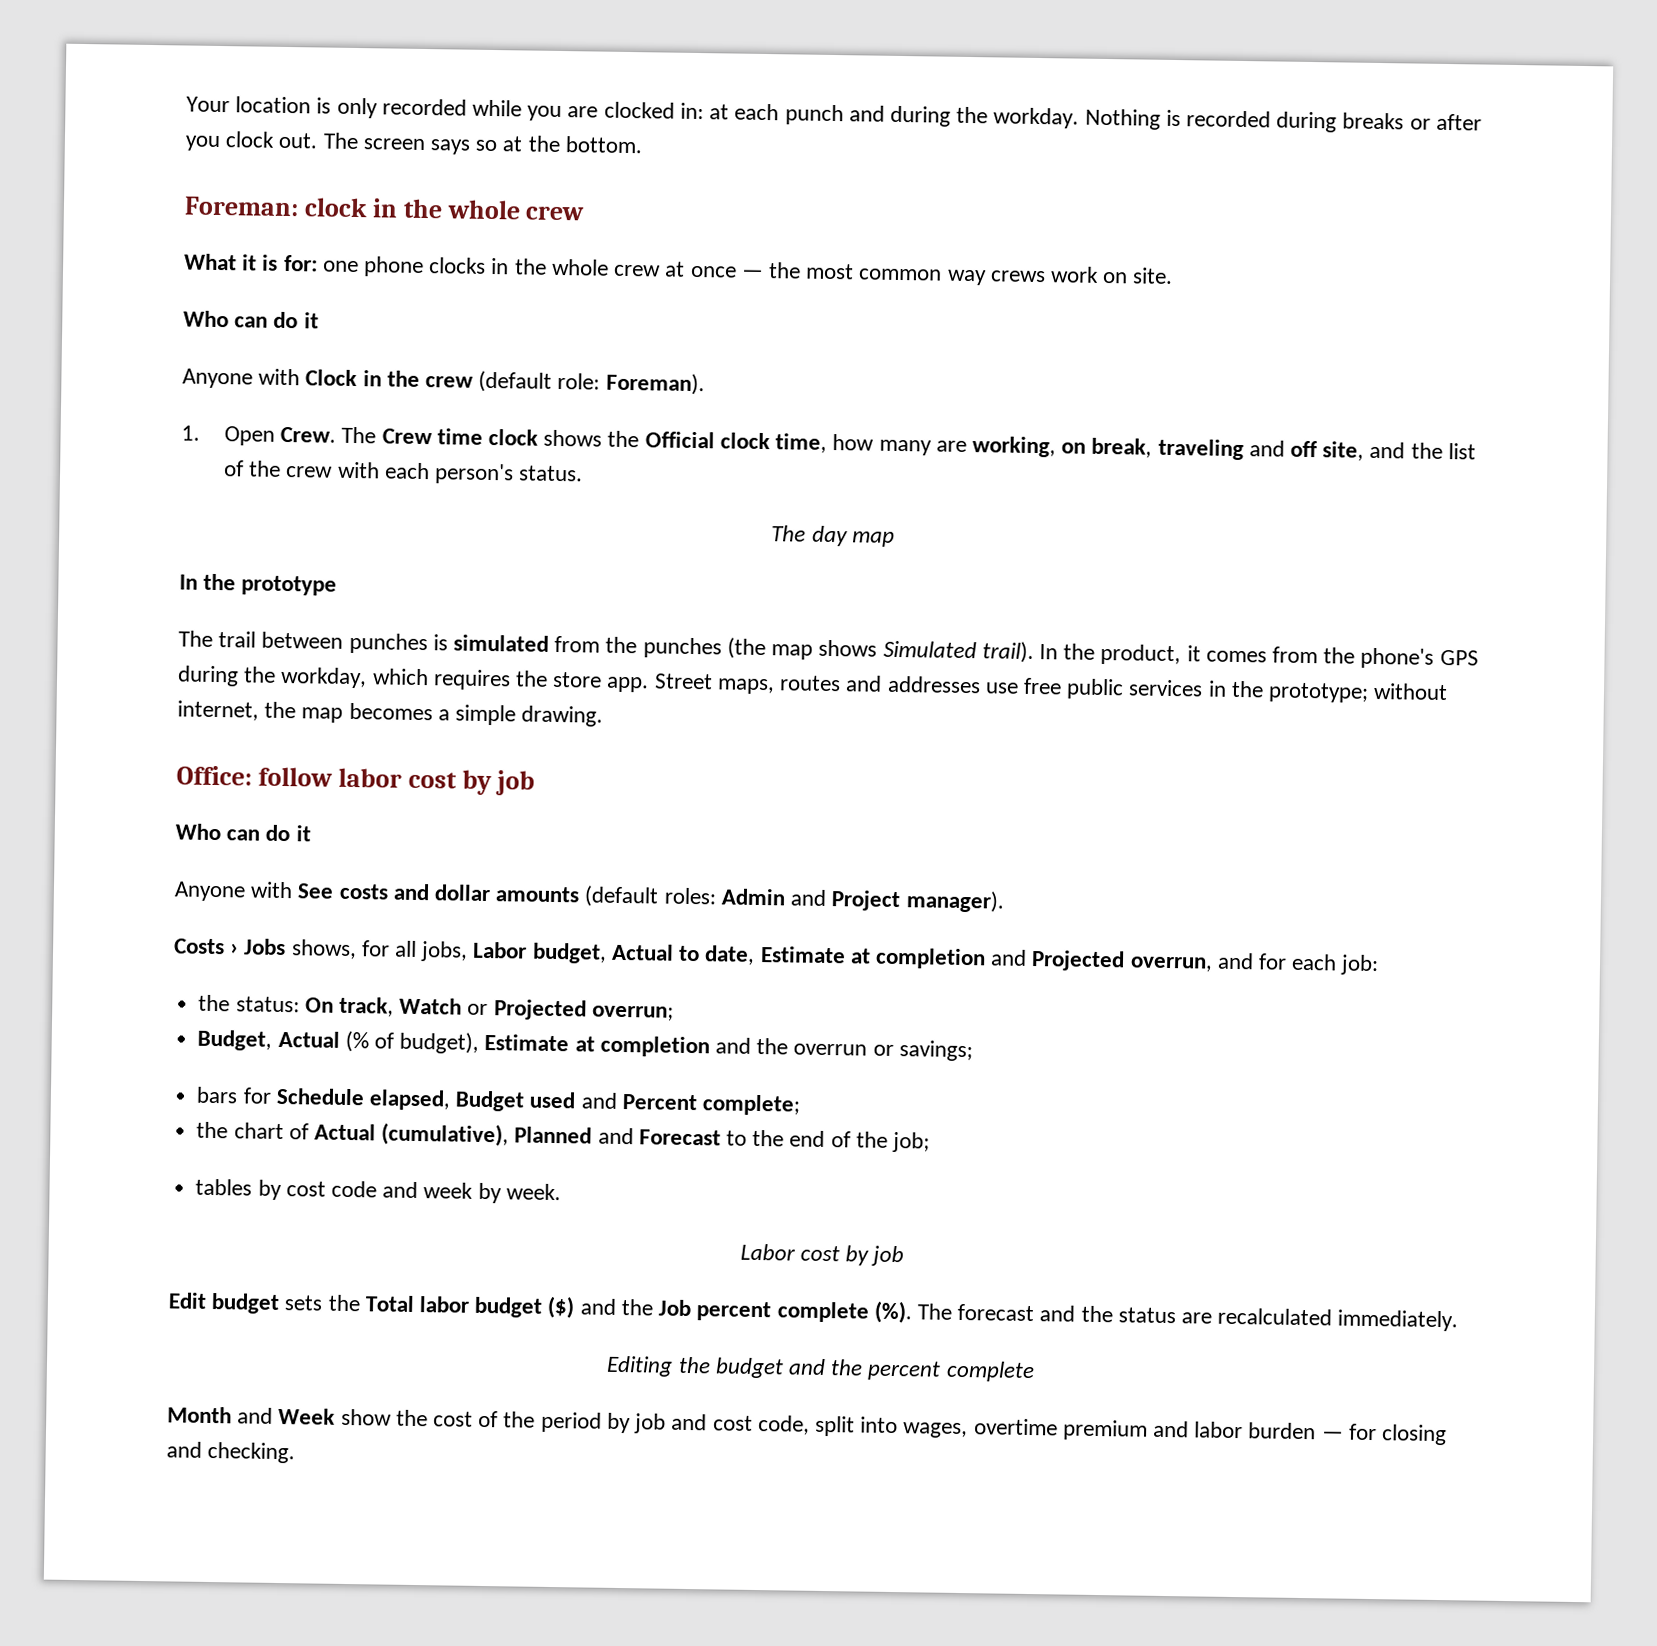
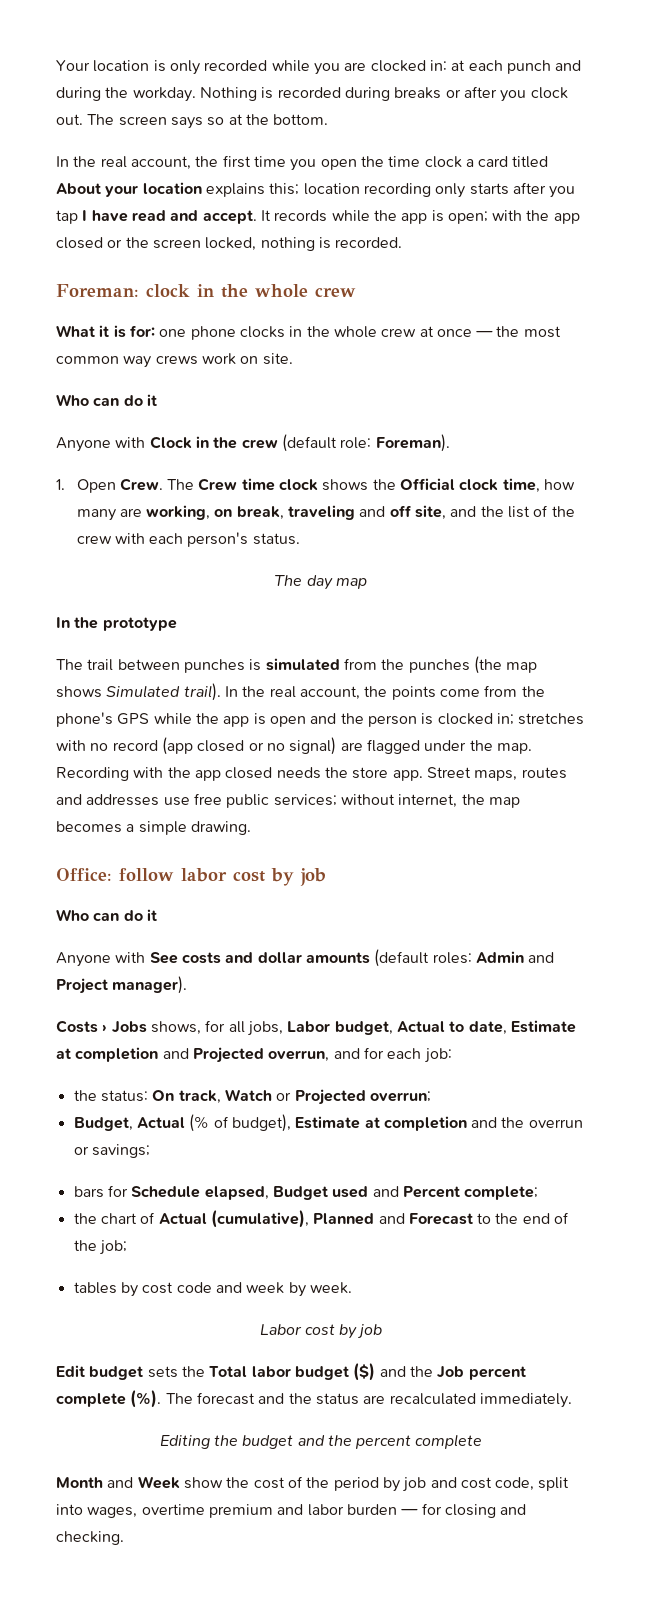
+ In the real account, the first time you open the time clock a card titled About your location explains this; location recording only starts after you tap I have read and accept. It records while the app is open; with the app closed or the screen locked, nothing is recorded.
- In the product, it comes from the phone's GPS during the workday, which requires the store app.
+ In the real account, the points come from the phone's GPS while the app is open and the person is clocked in; stretches with no record (app closed or no signal) are flagged under the map. Recording with the app closed needs the store app.
- Street maps, routes and addresses use free public services in the prototype; without internet, the map becomes a simple drawing.
+ Street maps, routes and addresses use free public services; without internet, the map becomes a simple drawing.

